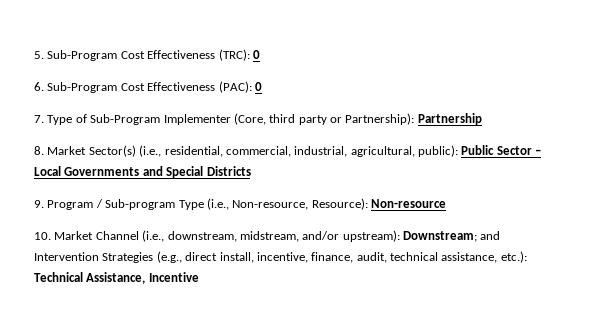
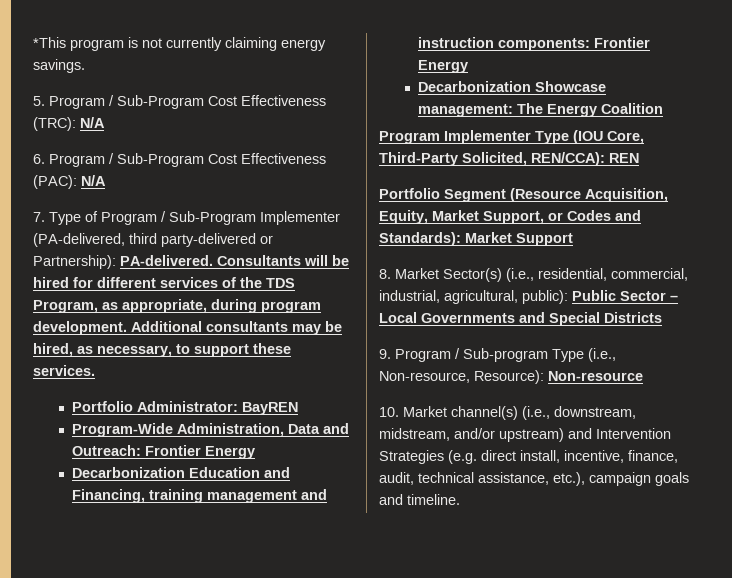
- 5. Sub-Program Cost Effectiveness (TRC): 0
+ *This program is not currently claiming energy savings.
+ 5. Program / Sub-Program Cost Effectiveness (TRC): N/A
- 6. Sub-Program Cost Effectiveness (PAC): 0
+ 6. Program / Sub-Program Cost Effectiveness (PAC): N/A
- 7. Type of Sub-Program Implementer (Core, third party or Partnership): Partnership
+ 7. Type of Program / Sub-Program Implementer (PA-delivered, third party-delivered or Partnership): PA-delivered. Consultants will be hired for different services of the TDS Program, as appropriate, during program development. Additional consultants may be hired, as necessary, to support these services.
+ Portfolio Administrator: BayREN
+ Program-Wide Administration, Data and Outreach: Frontier Energy
+ Decarbonization Education and Financing, training management and instruction components: Frontier Energy
+ Decarbonization Showcase management: The Energy Coalition
+ Program Implementer Type (IOU Core, Third-Party Solicited, REN/CCA): REN
+ Portfolio Segment (Resource Acquisition, Equity, Market Support, or Codes and Standards): Market Support
- 10. Market Channel (i.e., downstream, midstream, and/or upstream): Downstream; and Intervention Strategies (e.g., direct install, incentive, finance, audit, technical assistance, etc.): Technical Assistance, Incentive
+ 10. Market channel(s) (i.e., downstream, midstream, and/or upstream) and Intervention Strategies (e.g. direct install, incentive, finance, audit, technical assistance, etc.), campaign goals and timeline.

